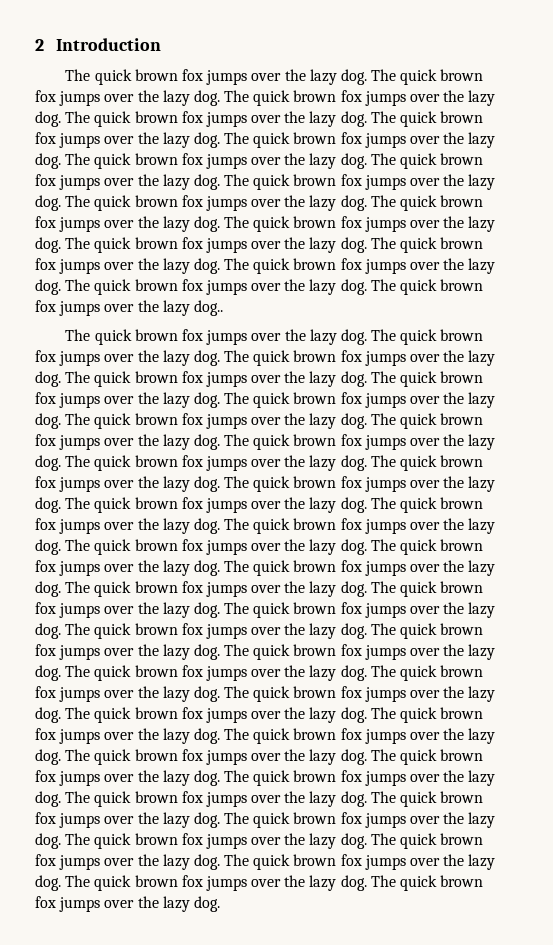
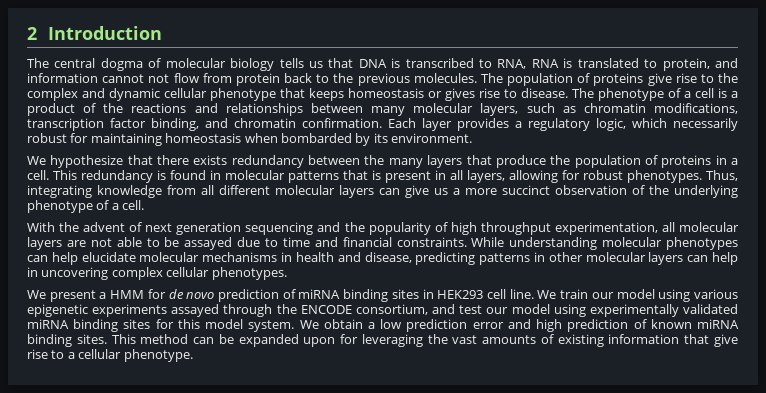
- The quick brown fox jumps over the lazy dog. The quick brown fox jumps over the lazy dog. The quick brown fox jumps over the lazy dog. The quick brown fox jumps over the lazy dog. The quick brown fox jumps over the lazy dog. The quick brown fox jumps over the lazy dog. The quick brown fox jumps over the lazy dog. The quick brown fox jumps over the lazy dog. The quick brown fox jumps over the lazy dog. The quick brown fox jumps over the lazy dog. The quick brown fox jumps over the lazy dog. The quick brown fox jumps over the lazy dog. The quick brown fox jumps over the lazy dog. The quick brown fox jumps over the lazy dog. The quick brown fox jumps over the lazy dog. The quick brown fox jumps over the lazy dog. The quick brown fox jumps over the lazy dog..
- The quick brown fox jumps over the lazy dog. The quick brown fox jumps over the lazy dog. The quick brown fox jumps over the lazy dog. The quick brown fox jumps over the lazy dog. The quick brown fox jumps over the lazy dog. The quick brown fox jumps over the lazy dog. The quick brown fox jumps over the lazy dog. The quick brown fox jumps over the lazy dog. The quick brown fox jumps over the lazy dog. The quick brown fox jumps over the lazy dog. The quick brown fox jumps over the lazy dog. The quick brown fox jumps over the lazy dog. The quick brown fox jumps over the lazy dog. The quick brown fox jumps over the lazy dog. The quick brown fox jumps over the lazy dog. The quick brown fox jumps over the lazy dog. The quick brown fox jumps over the lazy dog. The quick brown fox jumps over the lazy dog. The quick brown fox jumps over the lazy dog. The quick brown fox jumps over the lazy dog. The quick brown fox jumps over the lazy dog. The quick brown fox jumps over the lazy dog. The quick brown fox jumps over the lazy dog. The quick brown fox jumps over the lazy dog. The quick brown fox jumps over the lazy dog. The quick brown fox jumps over the lazy dog. The quick brown fox jumps over the lazy dog. The quick brown fox jumps over the lazy dog. The quick brown fox jumps over the lazy dog. The quick brown fox jumps over the lazy dog. The quick brown fox jumps over the lazy dog. The quick brown fox jumps over the lazy dog. The quick brown fox jumps over the lazy dog. The quick brown fox jumps over the lazy dog. The quick brown fox jumps over the lazy dog. The quick brown fox jumps over the lazy dog. The quick brown fox jumps over the lazy dog. The quick brown fox jumps over the lazy dog. The quick brown fox jumps over the lazy dog. The quick brown fox jumps over the lazy dog. The quick brown fox jumps over the lazy dog.
+ The central dogma of molecular biology tells us that DNA is transcribed to RNA, RNA is translated to protein, and information cannot not flow from protein back to the previous molecules. The population of proteins give rise to the complex and dynamic cellular phenotype that keeps homeostasis or gives rise to disease. The phenotype of a cell is a product of the reactions and relationships between many molecular layers, such as chromatin modifications, transcription factor binding, and chromatin confirmation. Each layer provides a regulatory logic, which necessarily robust for maintaining homeostasis when bombarded by its environment.
+ We hypothesize that there exists redundancy between the many layers that produce the population of proteins in a cell. This redundancy is found in molecular patterns that is present in all layers, allowing for robust phenotypes. Thus, integrating knowledge from all different molecular layers can give us a more succinct observation of the underlying phenotype of a cell.
+ With the advent of next generation sequencing and the popularity of high throughput experimentation, all molecular layers are not able to be assayed due to time and financial constraints. While understanding molecular phenotypes can help elucidate molecular mechanisms in health and disease, predicting patterns in other molecular layers can help in uncovering complex cellular phenotypes.
+ We present a HMM for de novo prediction of miRNA binding sites in HEK293 cell line. We train our model using various epigenetic experiments assayed through the ENCODE consortium, and test our model using experimentally validated miRNA binding sites for this model system. We obtain a low prediction error and high prediction of known miRNA binding sites. This method can be expanded upon for leveraging the vast amounts of existing information that give rise to a cellular phenotype.

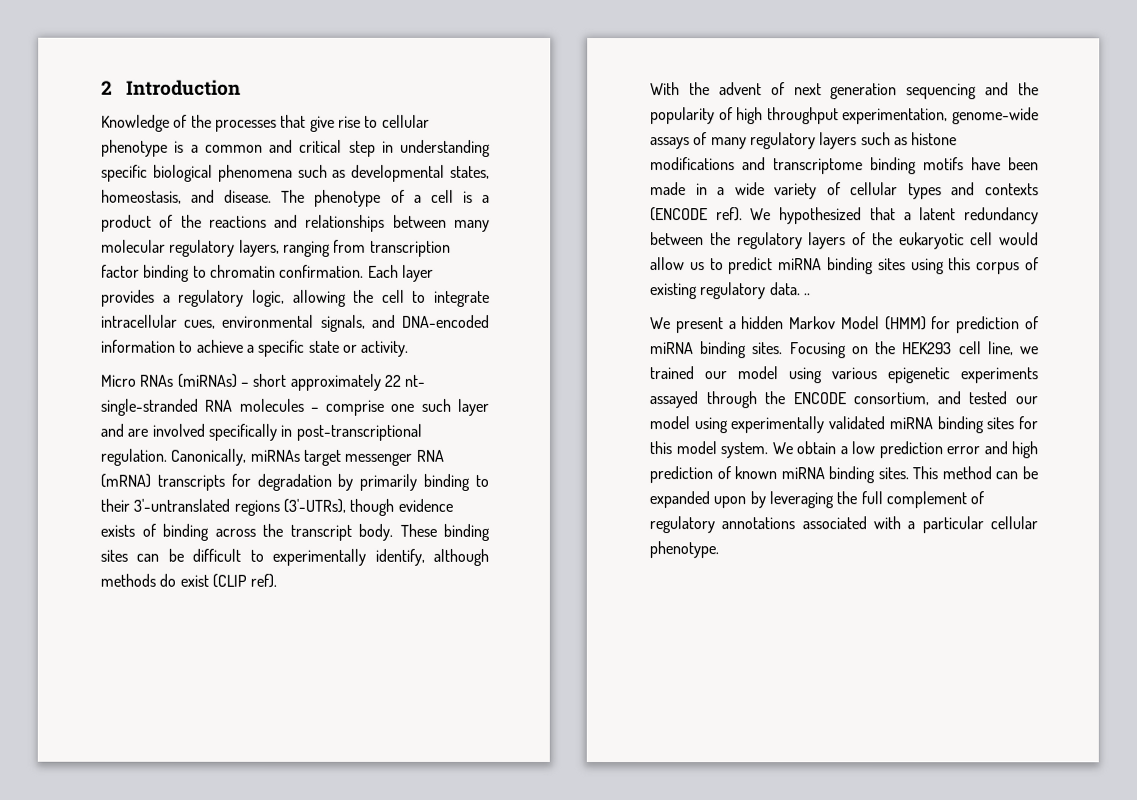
- The central dogma of molecular biology tells us that DNA is transcribed to RNA, RNA is translated to protein, and information cannot not flow from protein back to the previous molecules. The population of proteins give rise to the complex and dynamic cellular phenotype that keeps homeostasis or gives rise to disease.
+ Knowledge of the processes that give rise to cellular phenotype is a common and critical step in understanding specific biological phenomena such as developmental states, homeostasis, and disease.
- The phenotype of a cell is a product of the reactions and relationships between many molecular layers, such as chromatin modifications, transcription factor binding, and chromatin confirmation.
+ The phenotype of a cell is a product of the reactions and relationships between many molecular regulatory layers, ranging from transcription factor binding to chromatin confirmation.
- Each layer provides a regulatory logic, which necessarily robust for maintaining homeostasis when bombarded by its environment.
- We hypothesize that there exists redundancy between the many layers that produce the population of proteins in a cell. This redundancy is found in molecular patterns that is present in all layers, allowing for robust phenotypes. Thus, integrating knowledge from all different molecular layers can give us a more succinct observation of the underlying phenotype of a cell.
+ Each layer provides a regulatory logic, allowing the cell to integrate intracellular cues, environmental signals, and DNA-encoded information to achieve a specific state or activity.
+ Micro RNAs (miRNAs) – short approximately 22 nt- single-stranded RNA molecules – comprise one such layer and are involved specifically in post-transcriptional regulation. Canonically, miRNAs target messenger RNA (mRNA) transcripts for degradation by primarily binding to their 3'-untranslated regions (3'-UTRs), though evidence exists of binding across the transcript body. These binding sites can be difficult to experimentally identify, although methods do exist (CLIP ref).
- With the advent of next generation sequencing and the popularity of high throughput experimentation, all molecular layers are not able to be assayed due to time and financial constraints. While understanding molecular phenotypes can help elucidate molecular mechanisms in health and disease, predicting patterns in other molecular layers can help in uncovering complex cellular phenotypes.
- We present a HMM for de novo prediction of miRNA binding sites in HEK293 cell line. We train our model using various epigenetic experiments assayed through the ENCODE consortium, and test our model using experimentally validated miRNA binding sites for this model system.
+ With the advent of next generation sequencing and the popularity of high throughput experimentation, genome-wide assays of many regulatory layers such as histone modifications and transcriptome binding motifs have been made in a wide variety of cellular types and contexts (ENCODE ref). We hypothesized that a latent redundancy between the regulatory layers of the eukaryotic cell would allow us to predict miRNA binding sites using this corpus of existing regulatory data. ..
+ We present a hidden Markov Model (HMM) for prediction of miRNA binding sites. Focusing on the HEK293 cell line, we trained our model using various epigenetic experiments assayed through the ENCODE consortium, and tested our model using experimentally validated miRNA binding sites for this model system.
- This method can be expanded upon for leveraging the vast amounts of existing information that give rise to a cellular phenotype.
+ This method can be expanded upon by leveraging the full complement of regulatory annotations associated with a particular cellular phenotype.

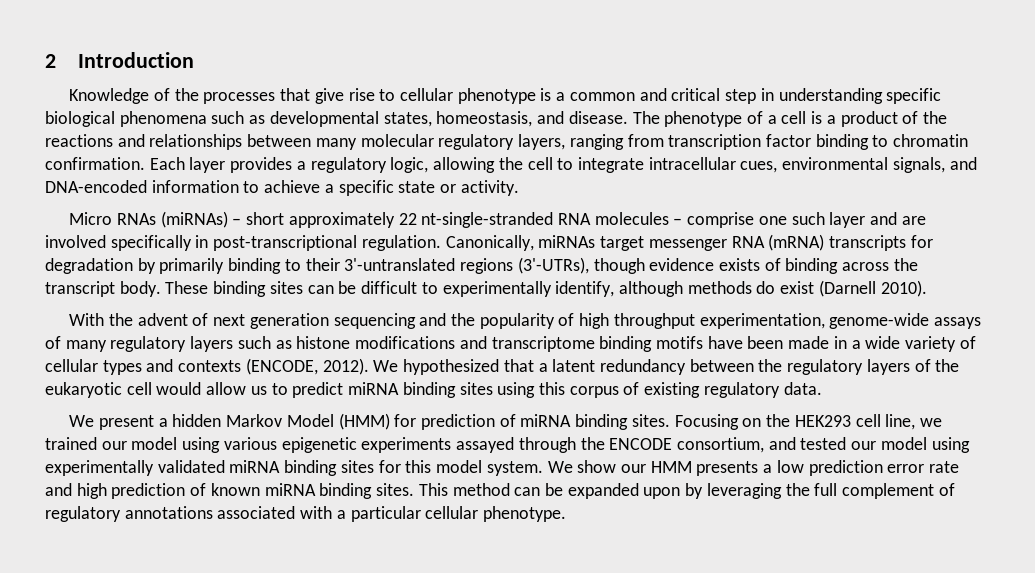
- Micro RNAs (miRNAs) – short approximately 22 nt- single-stranded RNA molecules – comprise one such layer and are involved specifically in post-transcriptional regulation.
+ Micro RNAs (miRNAs) – short approximately 22 nt-single-stranded RNA molecules – comprise one such layer and are involved specifically in post-transcriptional regulation.
- These binding sites can be difficult to experimentally identify, although methods do exist (CLIP ref).
+ These binding sites can be difficult to experimentally identify, although methods do exist (Darnell 2010).
- With the advent of next generation sequencing and the popularity of high throughput experimentation, genome-wide assays of many regulatory layers such as histone modifications and transcriptome binding motifs have been made in a wide variety of cellular types and contexts (ENCODE ref).
+ With the advent of next generation sequencing and the popularity of high throughput experimentation, genome-wide assays of many regulatory layers such as histone modifications and transcriptome binding motifs have been made in a wide variety of cellular types and contexts (ENCODE, 2012).
- We hypothesized that a latent redundancy between the regulatory layers of the eukaryotic cell would allow us to predict miRNA binding sites using this corpus of existing regulatory data. ..
+ We hypothesized that a latent redundancy between the regulatory layers of the eukaryotic cell would allow us to predict miRNA binding sites using this corpus of existing regulatory data.
- We obtain a low prediction error and high prediction of known miRNA binding sites.
+ We show our HMM presents a low prediction error rate and high prediction of known miRNA binding sites.

